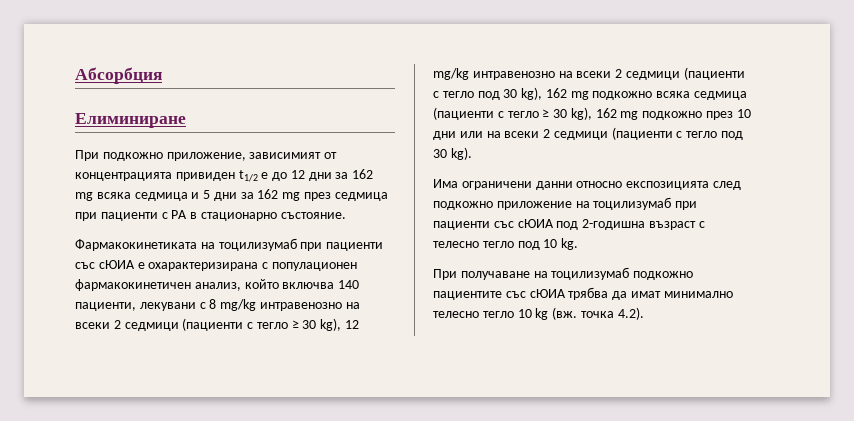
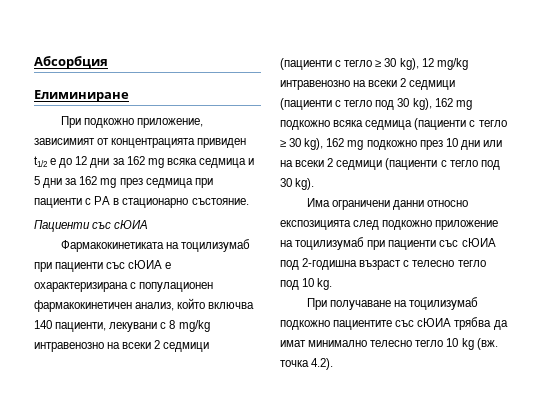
+ Пациенти със сЮИА

